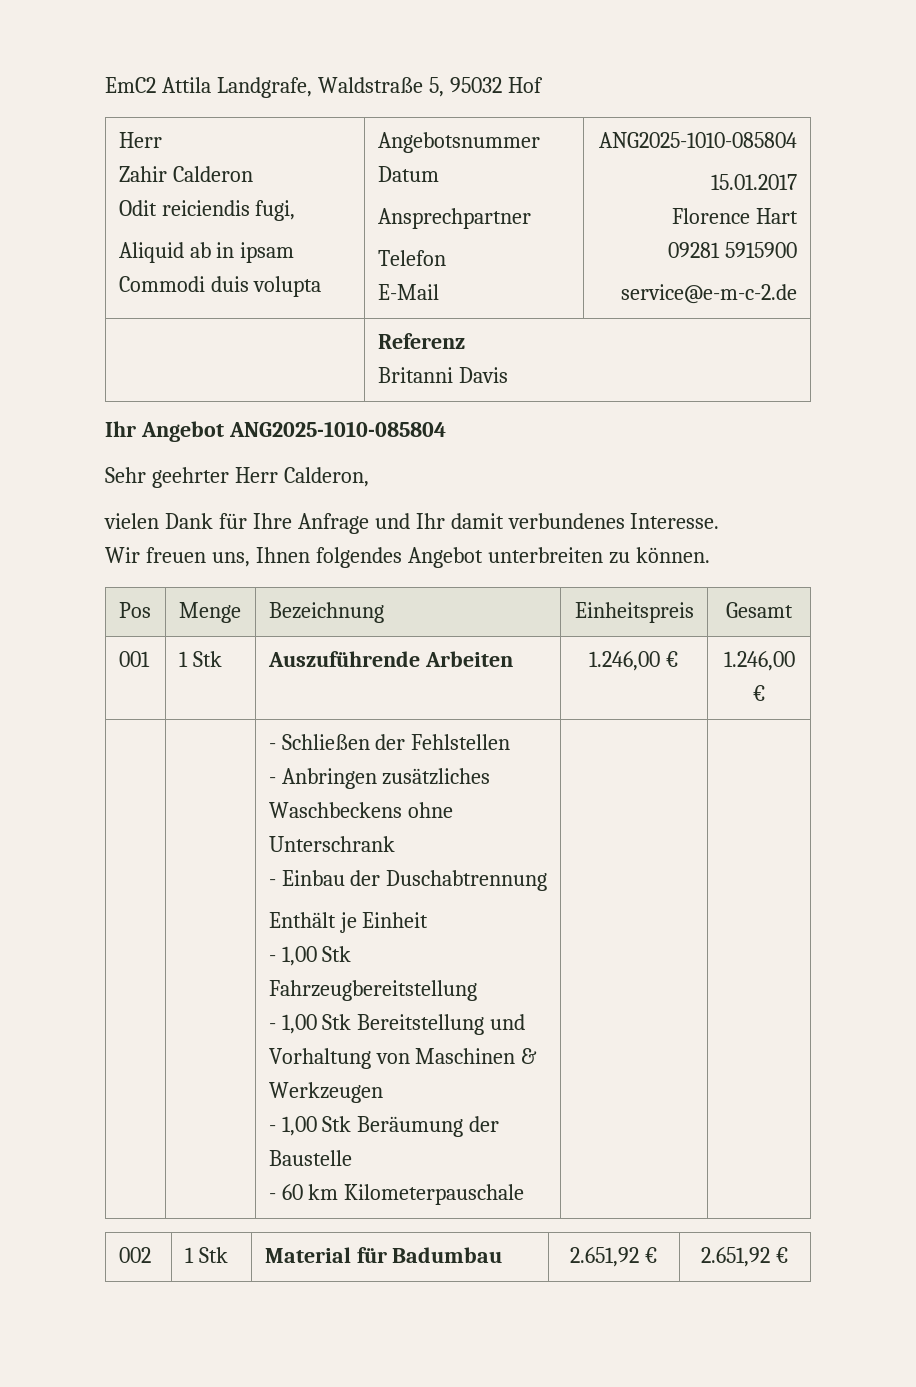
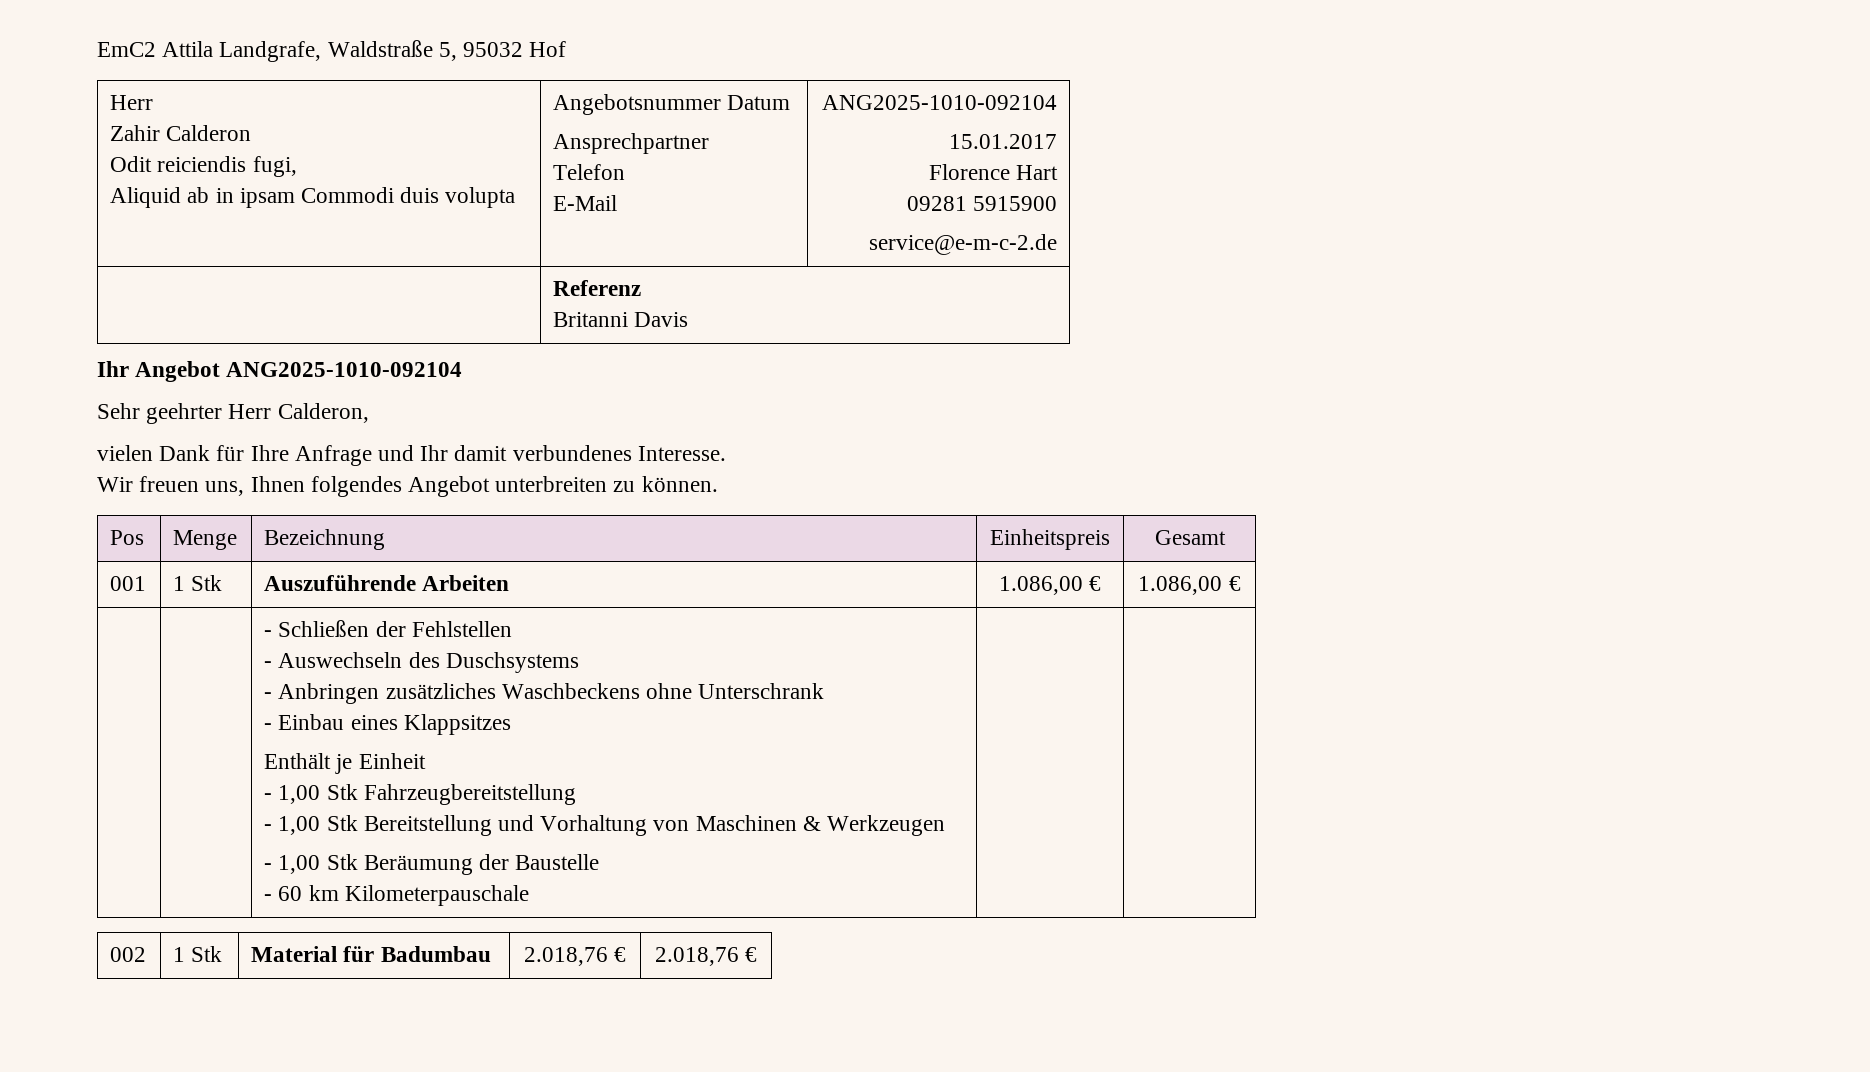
  EmC2 Attila Landgrafe, Waldstraße 5, 95032 Hof
  Herr
  Zahir Calderon
  Odit reiciendis fugi,
  Aliquid ab in ipsam Commodi duis volupta | Angebotsnummer Datum
  Ansprechpartner
  Telefon
- E-Mail | ANG2025-1010-085804
+ E-Mail | ANG2025-1010-092104
- Ihr Angebot ANG2025-1010-085804
+ Ihr Angebot ANG2025-1010-092104
- 001 | 1 Stk | Auszuführende Arbeiten | 1.246,00 € | 1.246,00 €
+ 001 | 1 Stk | Auszuführende Arbeiten | 1.086,00 € | 1.086,00 €
+ - Auswechseln des Duschsystems
- - Einbau der Duschabtrennung
+ - Einbau eines Klappsitzes
- 002 | 1 Stk | Material für Badumbau | 2.651,92 € | 2.651,92 €
+ 002 | 1 Stk | Material für Badumbau | 2.018,76 € | 2.018,76 €

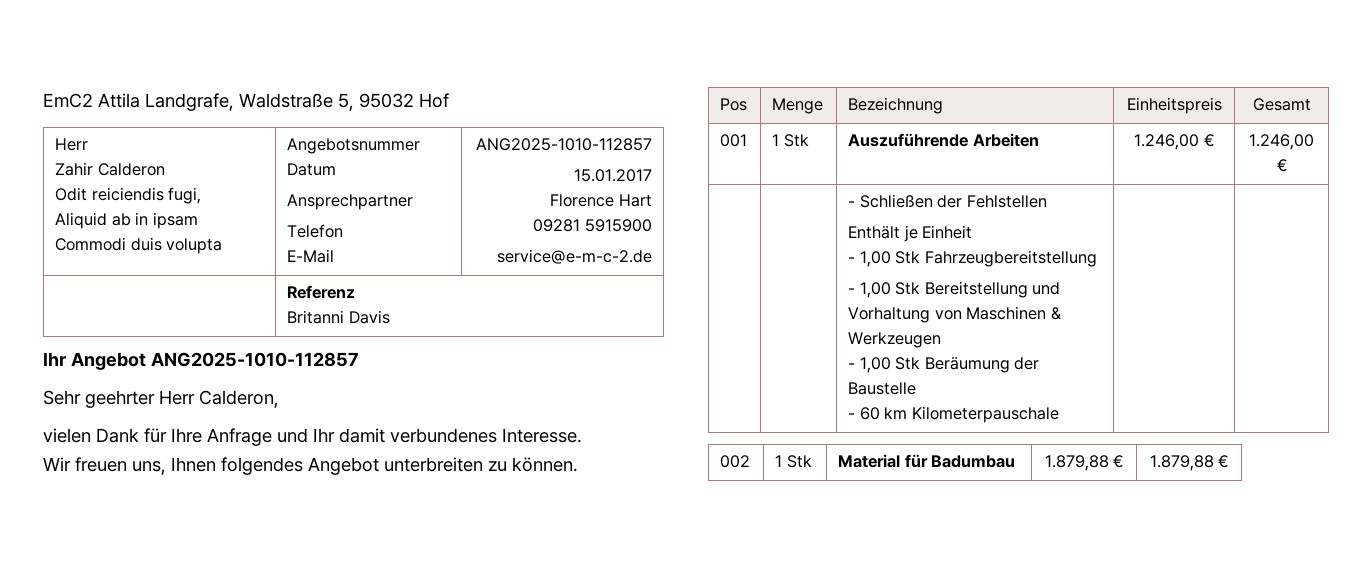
  EmC2 Attila Landgrafe, Waldstraße 5, 95032 Hof
  Herr
  Zahir Calderon
  Odit reiciendis fugi,
  Aliquid ab in ipsam Commodi duis volupta | Angebotsnummer Datum
  Ansprechpartner
  Telefon
- E-Mail | ANG2025-1010-092104
+ E-Mail | ANG2025-1010-112857
- Ihr Angebot ANG2025-1010-092104
+ Ihr Angebot ANG2025-1010-112857
- 001 | 1 Stk | Auszuführende Arbeiten | 1.086,00 € | 1.086,00 €
+ 001 | 1 Stk | Auszuführende Arbeiten | 1.246,00 € | 1.246,00 €
- - Auswechseln des Duschsystems
- - Anbringen zusätzliches Waschbeckens ohne Unterschrank
- - Einbau eines Klappsitzes
- 002 | 1 Stk | Material für Badumbau | 2.018,76 € | 2.018,76 €
+ 002 | 1 Stk | Material für Badumbau | 1.879,88 € | 1.879,88 €

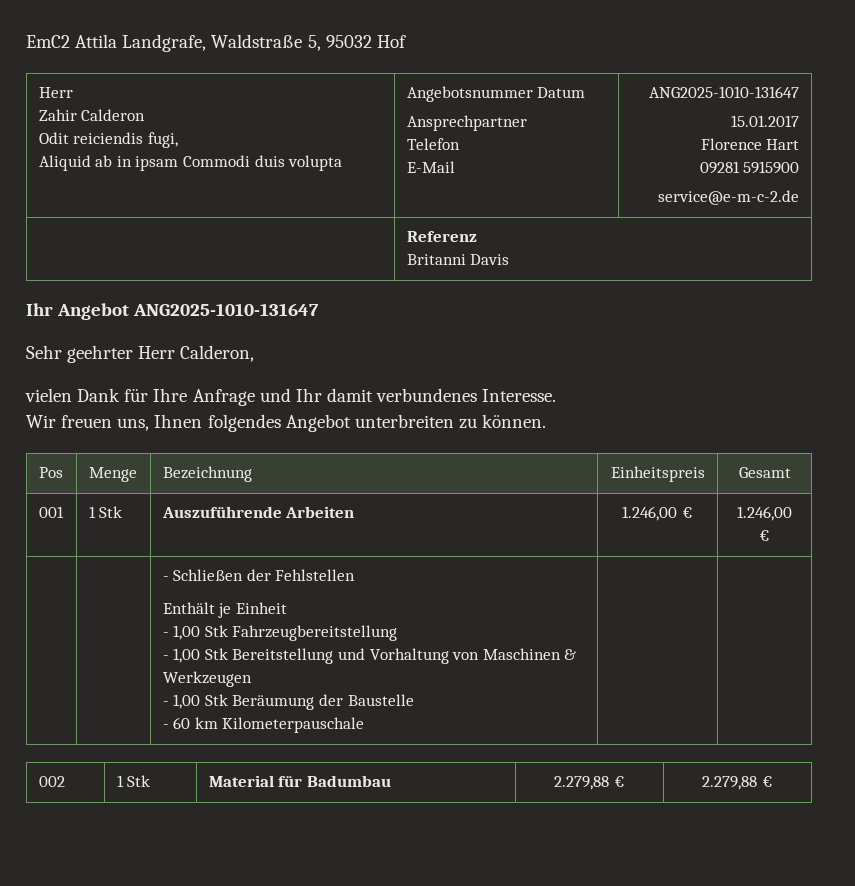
  EmC2 Attila Landgrafe, Waldstraße 5, 95032 Hof
  Herr
  Zahir Calderon
  Odit reiciendis fugi,
  Aliquid ab in ipsam Commodi duis volupta | Angebotsnummer Datum
  Ansprechpartner
  Telefon
- E-Mail | ANG2025-1010-112857
+ E-Mail | ANG2025-1010-131647
- Ihr Angebot ANG2025-1010-112857
+ Ihr Angebot ANG2025-1010-131647
- 002 | 1 Stk | Material für Badumbau | 1.879,88 € | 1.879,88 €
+ 002 | 1 Stk | Material für Badumbau | 2.279,88 € | 2.279,88 €

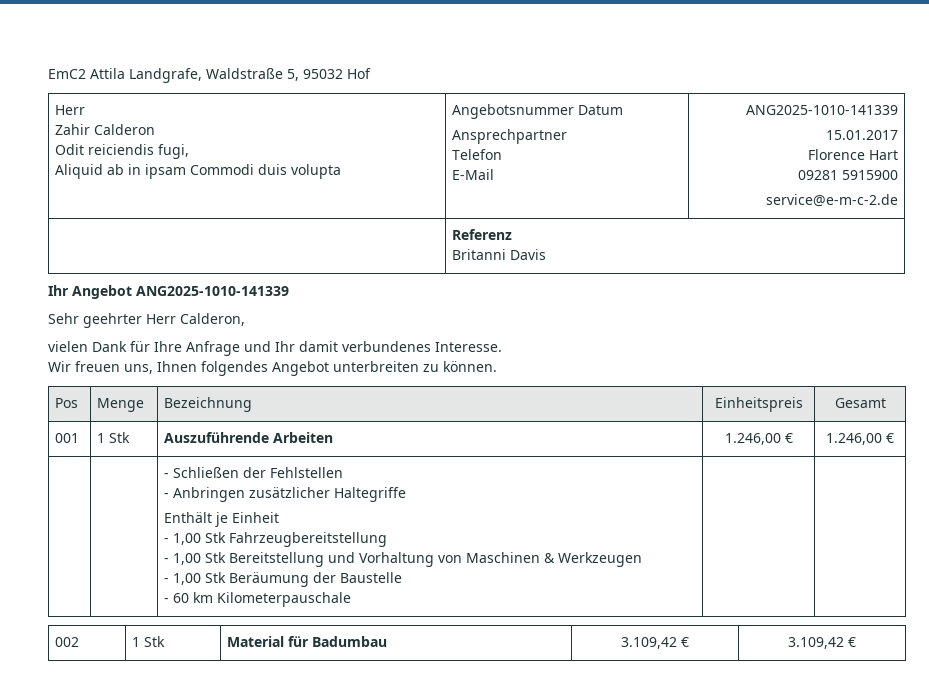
  EmC2 Attila Landgrafe, Waldstraße 5, 95032 Hof
  Herr
  Zahir Calderon
  Odit reiciendis fugi,
  Aliquid ab in ipsam Commodi duis volupta | Angebotsnummer Datum
  Ansprechpartner
  Telefon
- E-Mail | ANG2025-1010-131647
+ E-Mail | ANG2025-1010-141339
- Ihr Angebot ANG2025-1010-131647
+ Ihr Angebot ANG2025-1010-141339
  | | - Schließen der Fehlstellen
+ - Anbringen zusätzlicher Haltegriffe
- 002 | 1 Stk | Material für Badumbau | 2.279,88 € | 2.279,88 €
+ 002 | 1 Stk | Material für Badumbau | 3.109,42 € | 3.109,42 €

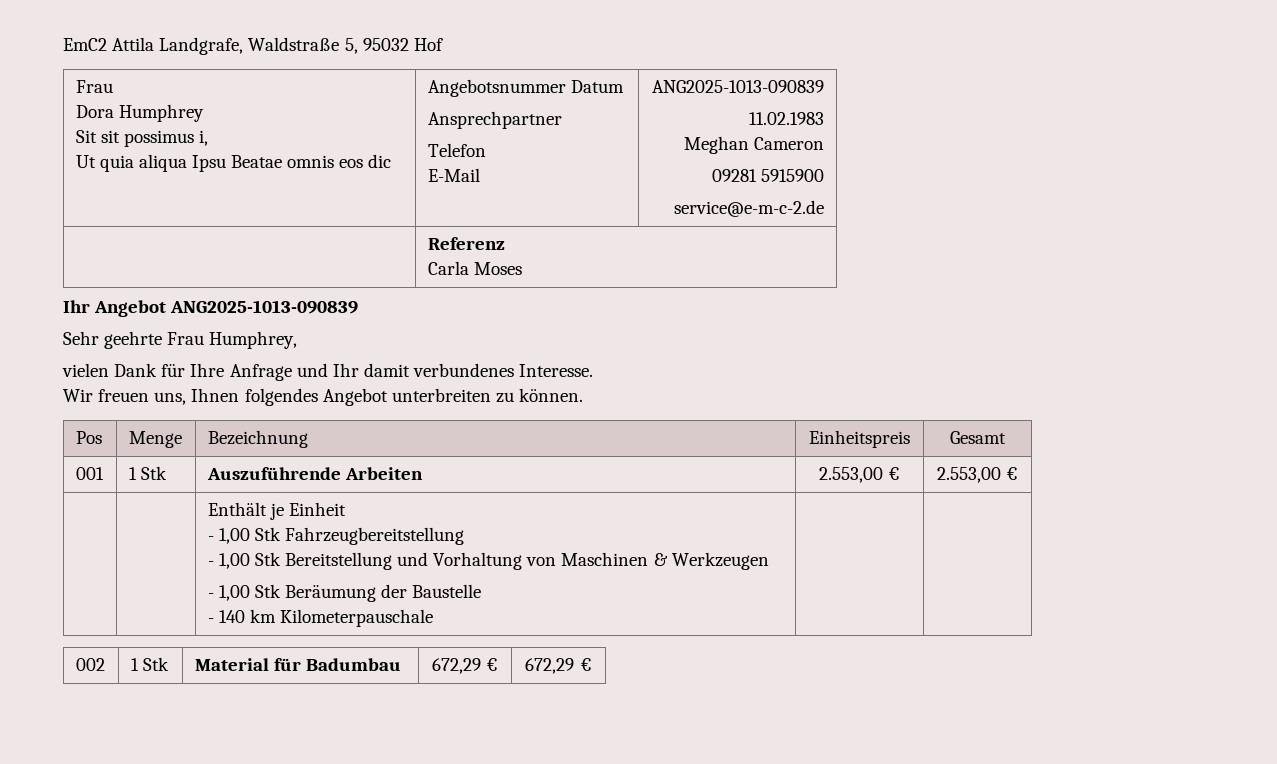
  EmC2 Attila Landgrafe, Waldstraße 5, 95032 Hof
- Herr
- Zahir Calderon
- Odit reiciendis fugi,
- Aliquid ab in ipsam Commodi duis volupta | Angebotsnummer Datum
+ Frau
+ Dora Humphrey
+ Sit sit possimus i,
+ Ut quia aliqua Ipsu Beatae omnis eos dic | Angebotsnummer Datum
  Ansprechpartner
  Telefon
- E-Mail | ANG2025-1010-141339
- 15.01.2017
- Florence Hart
+ E-Mail | ANG2025-1013-090839
+ 11.02.1983
+ Meghan Cameron
  | Referenz
- Britanni Davis
+ Carla Moses
- Ihr Angebot ANG2025-1010-141339
+ Ihr Angebot ANG2025-1013-090839
- Sehr geehrter Herr Calderon,
+ Sehr geehrte Frau Humphrey,
- 001 | 1 Stk | Auszuführende Arbeiten | 1.246,00 € | 1.246,00 €
+ 001 | 1 Stk | Auszuführende Arbeiten | 2.553,00 € | 2.553,00 €
- | | - Schließen der Fehlstellen
- - Anbringen zusätzlicher Haltegriffe
- Enthält je Einheit
+ | | Enthält je Einheit
  - 1,00 Stk Fahrzeugbereitstellung
  - 1,00 Stk Bereitstellung und Vorhaltung von Maschinen & Werkzeugen
  - 1,00 Stk Beräumung der Baustelle
- - 60 km Kilometerpauschale | |
+ - 140 km Kilometerpauschale | |
- 002 | 1 Stk | Material für Badumbau | 3.109,42 € | 3.109,42 €
+ 002 | 1 Stk | Material für Badumbau | 672,29 € | 672,29 €

